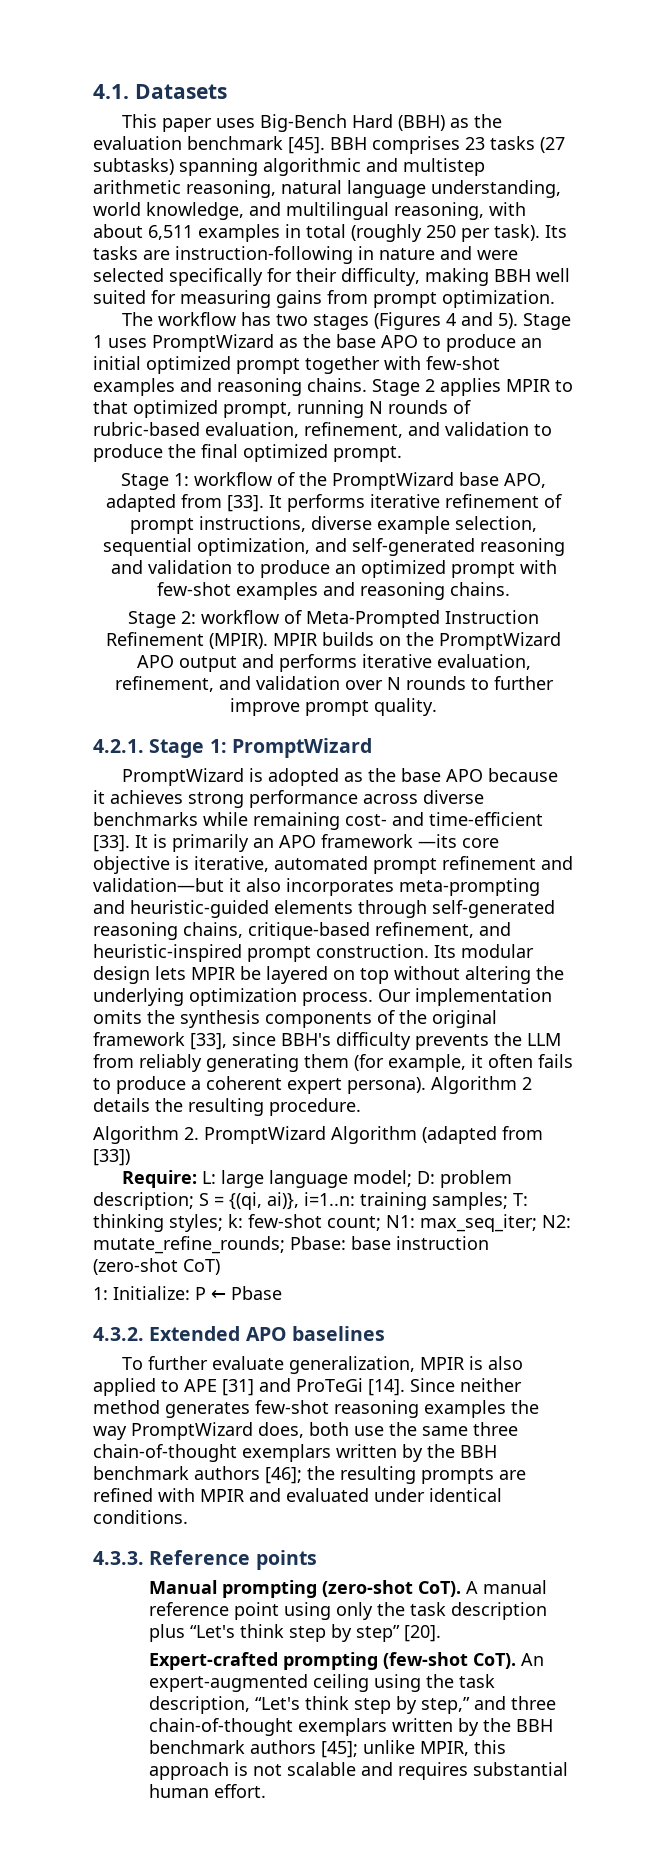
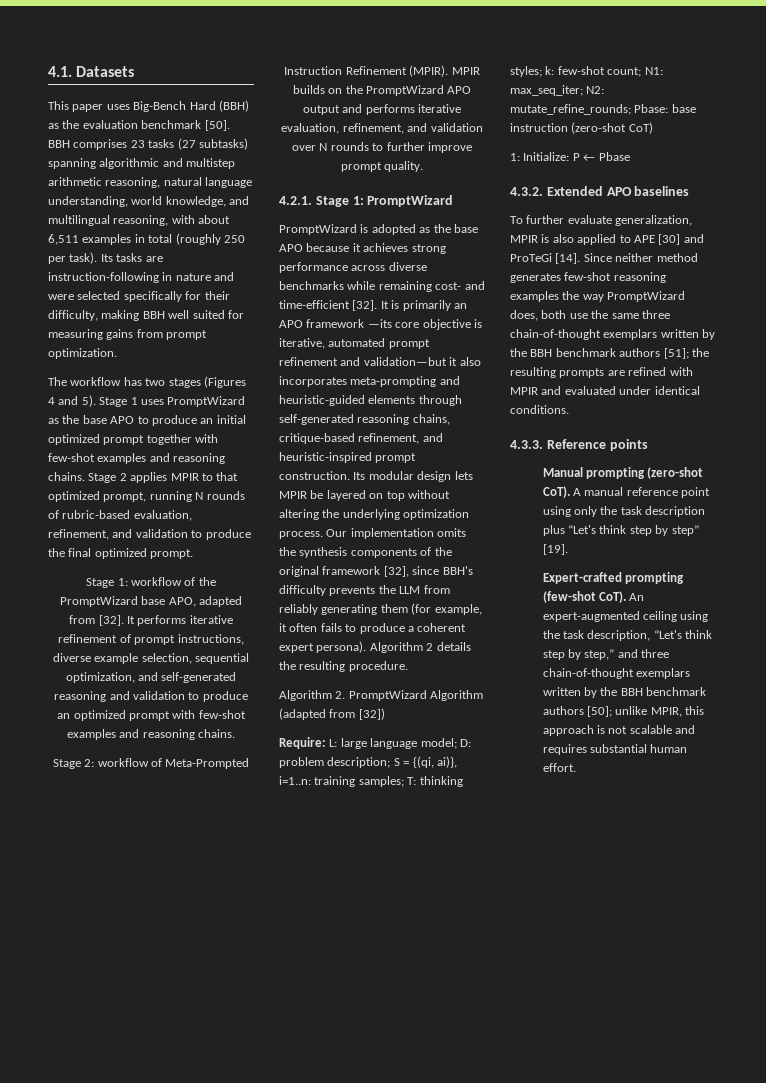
- This paper uses Big-Bench Hard (BBH) as the evaluation benchmark [45].
+ This paper uses Big-Bench Hard (BBH) as the evaluation benchmark [50].
- Stage 1: workflow of the PromptWizard base APO, adapted from [33].
+ Stage 1: workflow of the PromptWizard base APO, adapted from [32].
- PromptWizard is adopted as the base APO because it achieves strong performance across diverse benchmarks while remaining cost- and time-efficient [33].
+ PromptWizard is adopted as the base APO because it achieves strong performance across diverse benchmarks while remaining cost- and time-efficient [32].
- Our implementation omits the synthesis components of the original framework [33], since BBH's difficulty prevents the LLM from reliably generating them (for example, it often fails to produce a coherent expert persona).
+ Our implementation omits the synthesis components of the original framework [32], since BBH's difficulty prevents the LLM from reliably generating them (for example, it often fails to produce a coherent expert persona).
- Algorithm 2. PromptWizard Algorithm (adapted from [33])
+ Algorithm 2. PromptWizard Algorithm (adapted from [32])
- To further evaluate generalization, MPIR is also applied to APE [31] and ProTeGi [14].
+ To further evaluate generalization, MPIR is also applied to APE [30] and ProTeGi [14].
- Since neither method generates few-shot reasoning examples the way PromptWizard does, both use the same three chain-of-thought exemplars written by the BBH benchmark authors [46]; the resulting prompts are refined with MPIR and evaluated under identical conditions.
+ Since neither method generates few-shot reasoning examples the way PromptWizard does, both use the same three chain-of-thought exemplars written by the BBH benchmark authors [51]; the resulting prompts are refined with MPIR and evaluated under identical conditions.
- A manual reference point using only the task description plus “Let's think step by step” [20].
+ A manual reference point using only the task description plus “Let's think step by step” [19].
- An expert-augmented ceiling using the task description, “Let's think step by step,” and three chain-of-thought exemplars written by the BBH benchmark authors [45]; unlike MPIR, this approach is not scalable and requires substantial human effort.
+ An expert-augmented ceiling using the task description, “Let's think step by step,” and three chain-of-thought exemplars written by the BBH benchmark authors [50]; unlike MPIR, this approach is not scalable and requires substantial human effort.

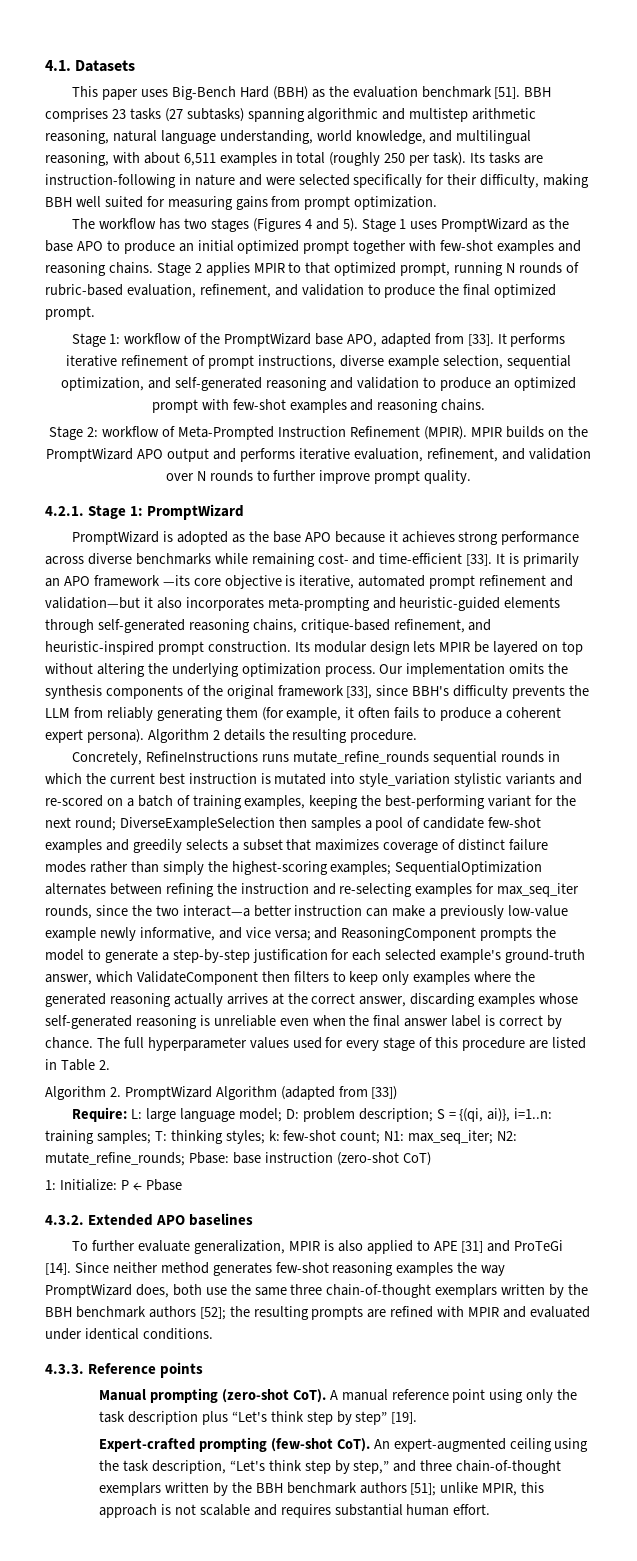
- This paper uses Big-Bench Hard (BBH) as the evaluation benchmark [50].
+ This paper uses Big-Bench Hard (BBH) as the evaluation benchmark [51].
- Stage 1: workflow of the PromptWizard base APO, adapted from [32].
+ Stage 1: workflow of the PromptWizard base APO, adapted from [33].
- PromptWizard is adopted as the base APO because it achieves strong performance across diverse benchmarks while remaining cost- and time-efficient [32].
+ PromptWizard is adopted as the base APO because it achieves strong performance across diverse benchmarks while remaining cost- and time-efficient [33].
- Our implementation omits the synthesis components of the original framework [32], since BBH's difficulty prevents the LLM from reliably generating them (for example, it often fails to produce a coherent expert persona).
+ Our implementation omits the synthesis components of the original framework [33], since BBH's difficulty prevents the LLM from reliably generating them (for example, it often fails to produce a coherent expert persona).
+ Concretely, RefineInstructions runs mutate_refine_rounds sequential rounds in which the current best instruction is mutated into style_variation stylistic variants and re-scored on a batch of training examples, keeping the best-performing variant for the next round; DiverseExampleSelection then samples a pool of candidate few-shot examples and greedily selects a subset that maximizes coverage of distinct failure modes rather than simply the highest-scoring examples; SequentialOptimization alternates between refining the instruction and re-selecting examples for max_seq_iter rounds, since the two interact—a better instruction can make a previously low-value example newly informative, and vice versa; and ReasoningComponent prompts the model to generate a step-by-step justification for each selected example's ground-truth answer, which ValidateComponent then filters to keep only examples where the generated reasoning actually arrives at the correct answer, discarding examples whose self-generated reasoning is unreliable even when the final answer label is correct by chance. The full hyperparameter values used for every stage of this procedure are listed in Table 2.
- Algorithm 2. PromptWizard Algorithm (adapted from [32])
+ Algorithm 2. PromptWizard Algorithm (adapted from [33])
- To further evaluate generalization, MPIR is also applied to APE [30] and ProTeGi [14].
+ To further evaluate generalization, MPIR is also applied to APE [31] and ProTeGi [14].
- Since neither method generates few-shot reasoning examples the way PromptWizard does, both use the same three chain-of-thought exemplars written by the BBH benchmark authors [51]; the resulting prompts are refined with MPIR and evaluated under identical conditions.
+ Since neither method generates few-shot reasoning examples the way PromptWizard does, both use the same three chain-of-thought exemplars written by the BBH benchmark authors [52]; the resulting prompts are refined with MPIR and evaluated under identical conditions.
- An expert-augmented ceiling using the task description, “Let's think step by step,” and three chain-of-thought exemplars written by the BBH benchmark authors [50]; unlike MPIR, this approach is not scalable and requires substantial human effort.
+ An expert-augmented ceiling using the task description, “Let's think step by step,” and three chain-of-thought exemplars written by the BBH benchmark authors [51]; unlike MPIR, this approach is not scalable and requires substantial human effort.

